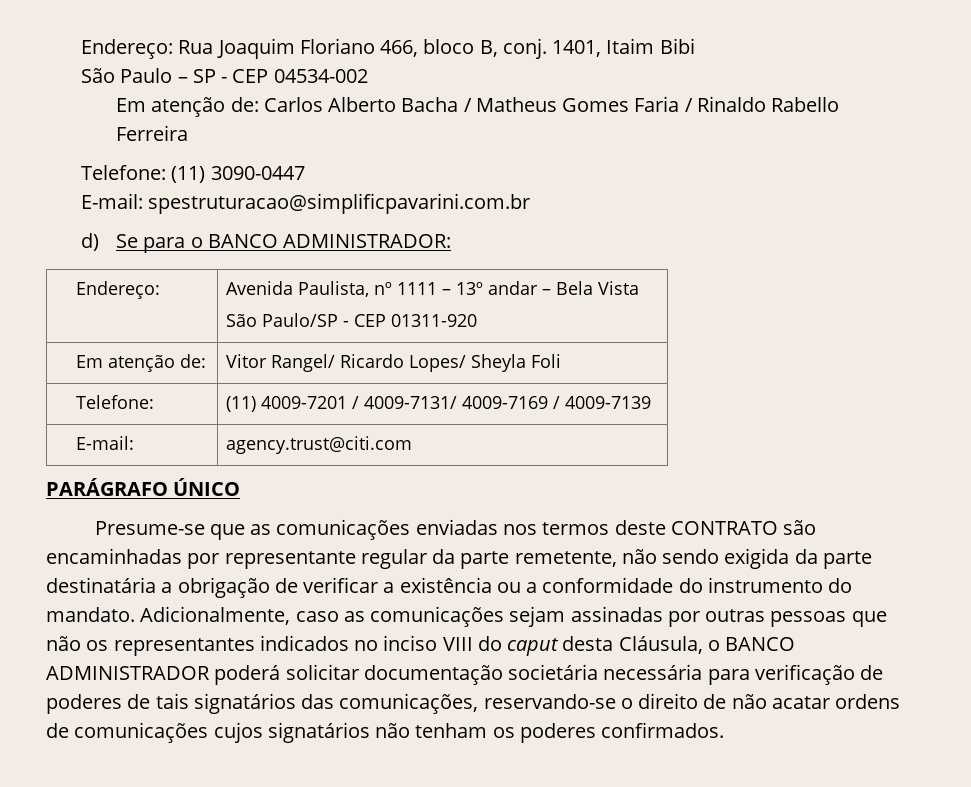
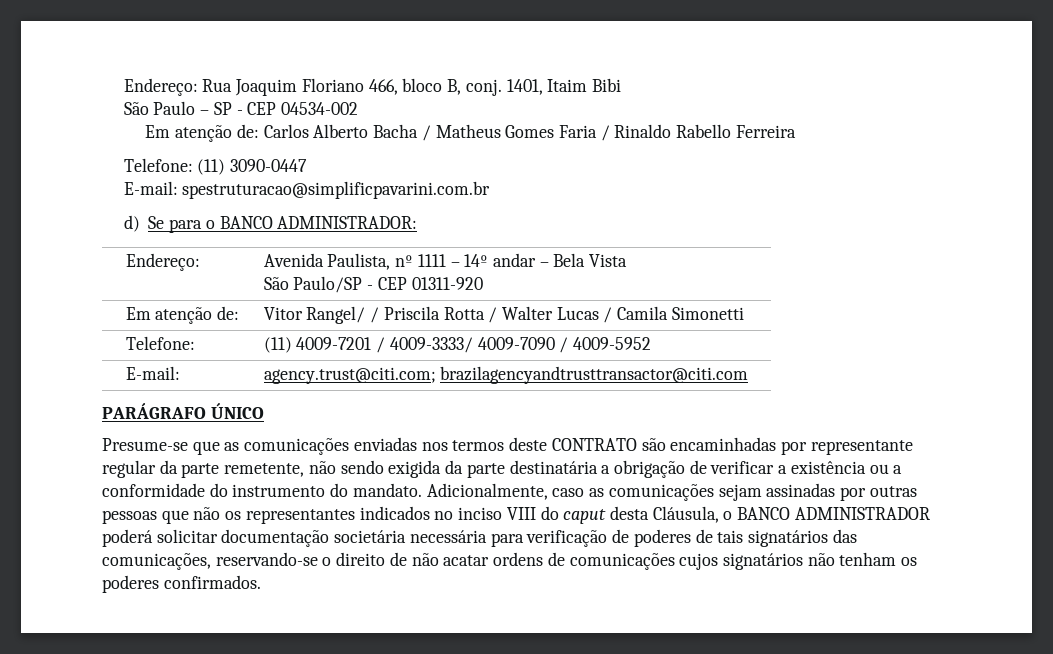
- Endereço: | Avenida Paulista, nº 1111 – 13º andar – Bela Vista
+ Endereço: | Avenida Paulista, nº 1111 – 14º andar – Bela Vista
- Em atenção de: | Vitor Rangel/ Ricardo Lopes/ Sheyla Foli
+ Em atenção de: | Vitor Rangel/ / Priscila Rotta / Walter Lucas / Camila Simonetti
- Telefone: | (11) 4009-7201 / 4009-7131/ 4009-7169 / 4009-7139
+ Telefone: | (11) 4009-7201 / 4009-3333/ 4009-7090 / 4009-5952
- E-mail: | agency.trust@citi.com
+ E-mail: | agency.trust@citi.com; brazilagencyandtrusttransactor@citi.com

